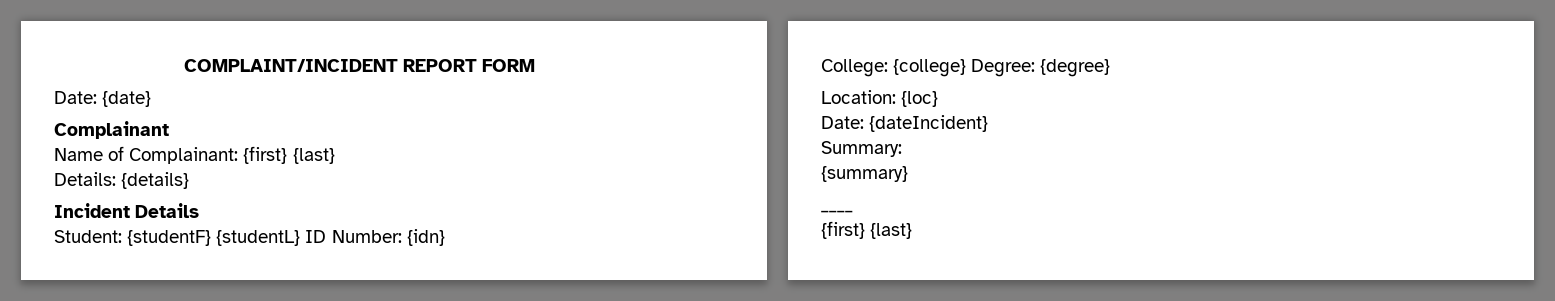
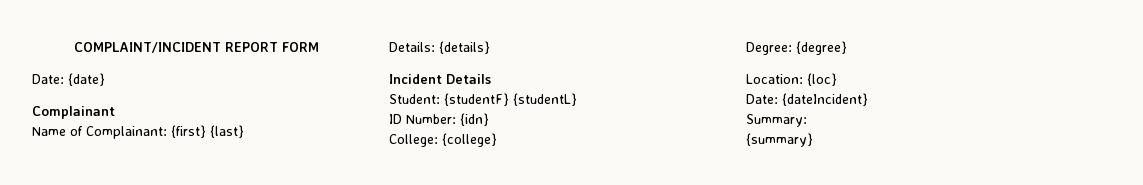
- Student: {studentF} {studentL} ID Number: {idn}
+ Student: {studentF} {studentL}
+ ID Number: {idn}
- College: {college} Degree: {degree}
+ College: {college}
+ Degree: {degree}
- ____
- {first} {last}

